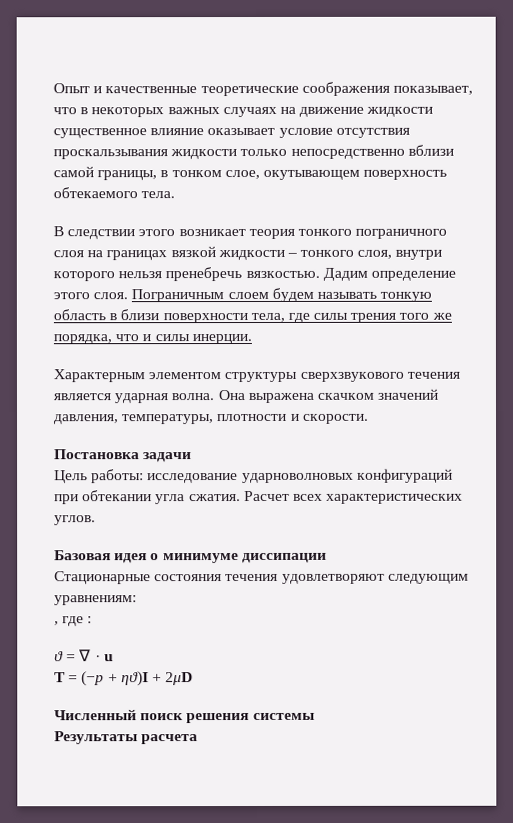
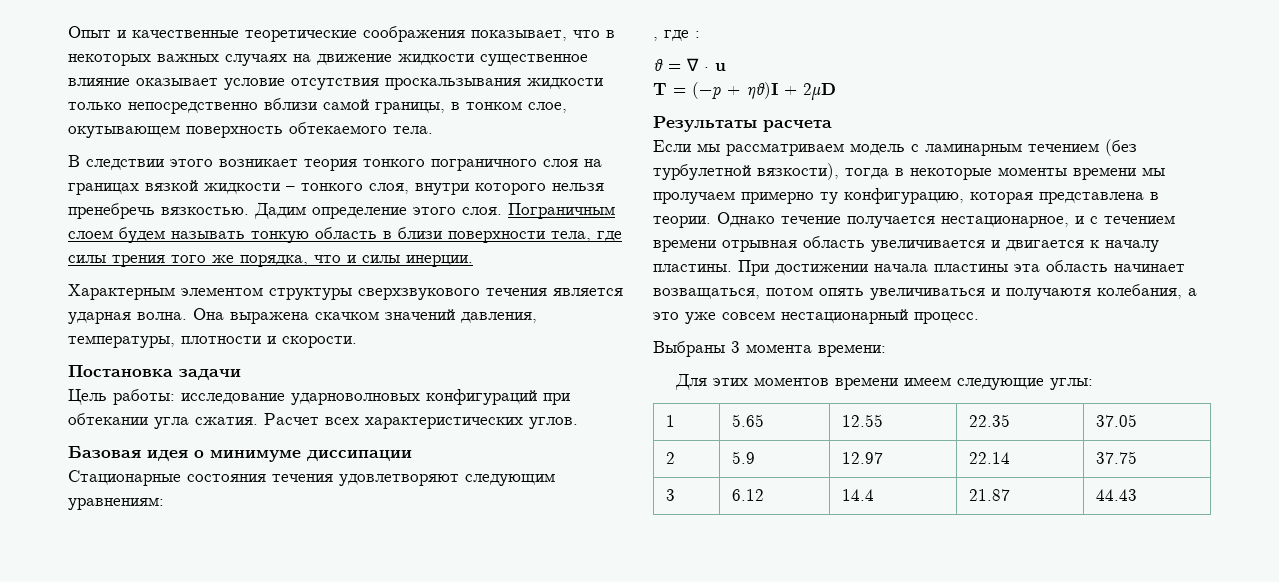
- Численный поиск решения системы
  Результаты расчета
+ Если мы рассматриваем модель с ламинарным течением (без турбулетной вязкости), тогда в некоторые моменты времени мы пролучаем примерно ту конфигурацию, которая представлена в теории. Однако течение получается нестационарное, и с течением времени отрывная область увеличивается и двигается к началу пластины. При достижении начала пластины эта область начинает возващаться, потом опять увеличиваться и получаютя колебания, а это уже совсем нестационарный процесс.
+ Выбраны 3 момента времени:
+ Для этих моментов времени имеем следующие углы:
+ 1 | 5.65 | 12.55 | 22.35 | 37.05
+ 2 | 5.9 | 12.97 | 22.14 | 37.75
+ 3 | 6.12 | 14.4 | 21.87 | 44.43

